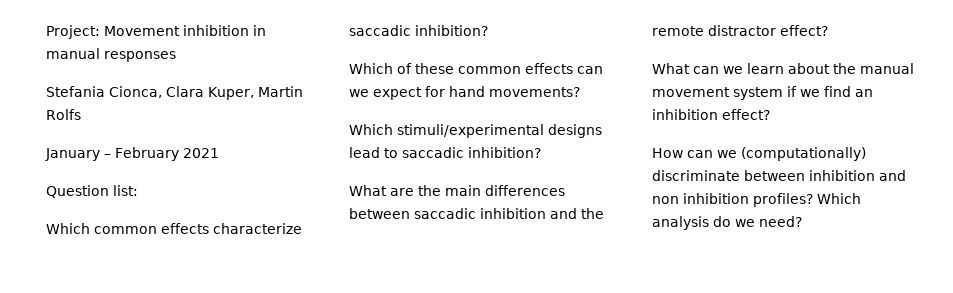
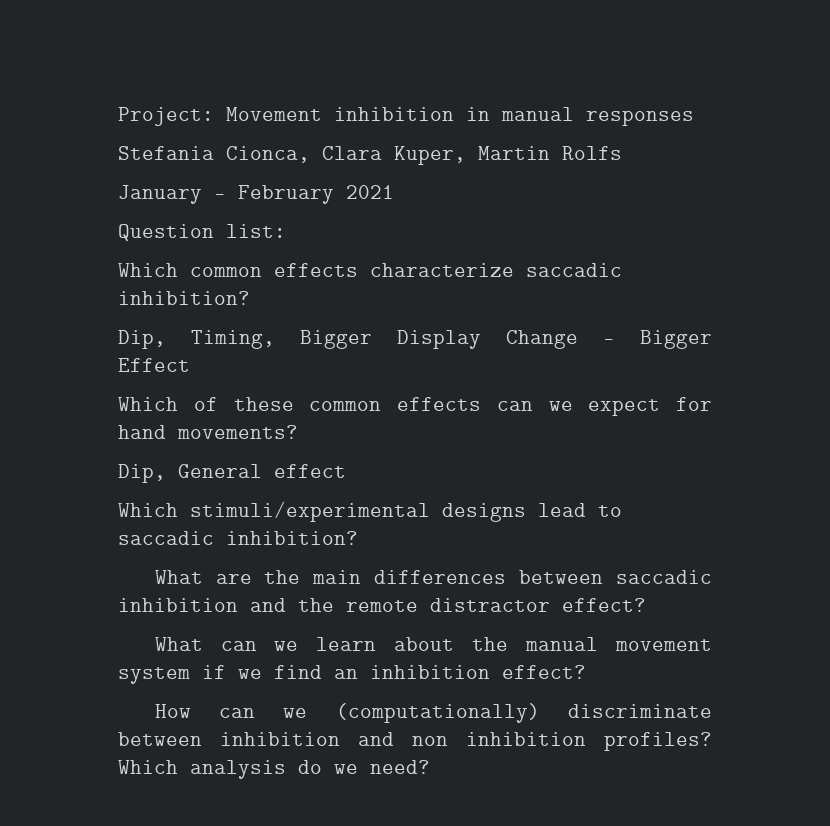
+ Dip, Timing, Bigger Display Change – Bigger Effect
+ Dip, General effect

